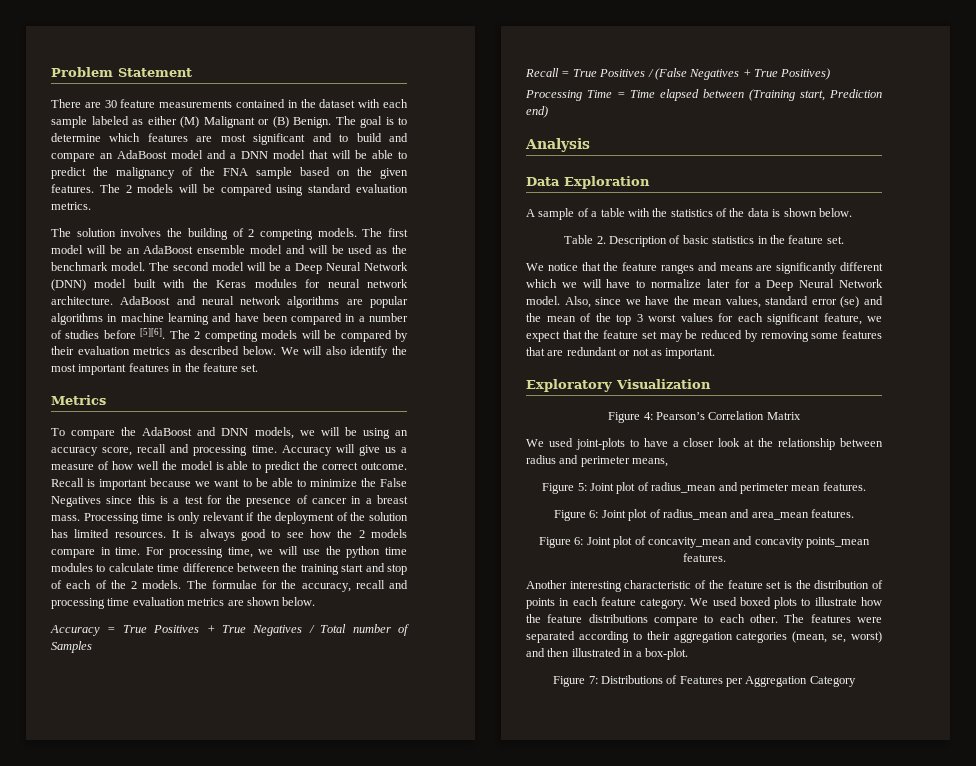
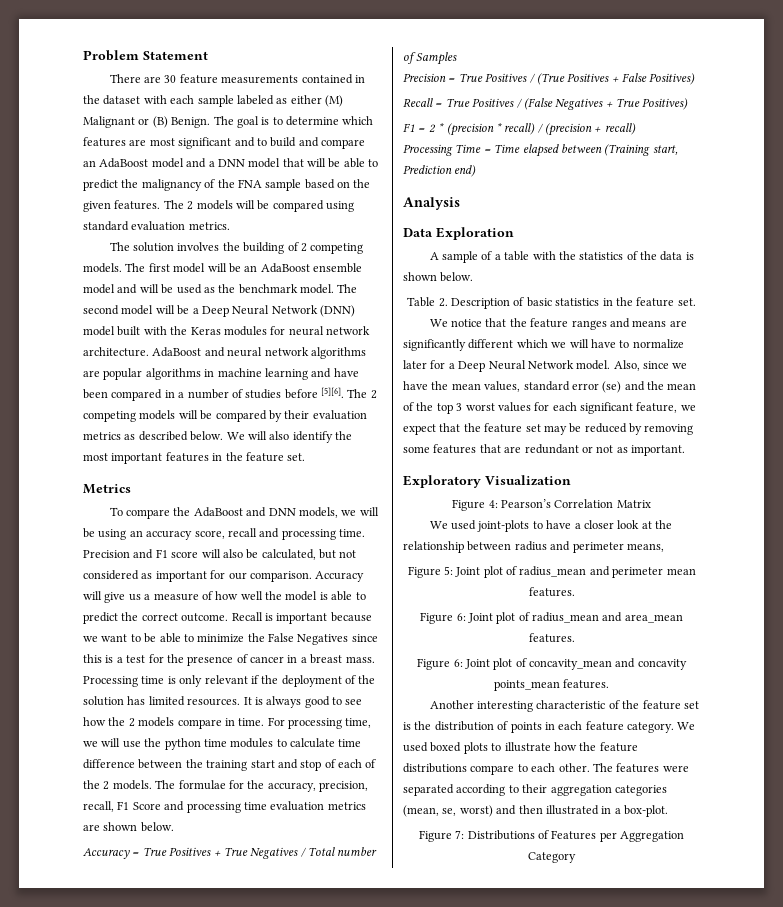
+ Precision and F1 score will also be calculated, but not considered as important for our comparison.
- The formulae for the accuracy, recall and processing time evaluation metrics are shown below.
+ The formulae for the accuracy, precision, recall, F1 Score and processing time evaluation metrics are shown below.
+ Precision = True Positives / (True Positives + False Positives)
+ F1 = 2 * (precision * recall) / (precision + recall)

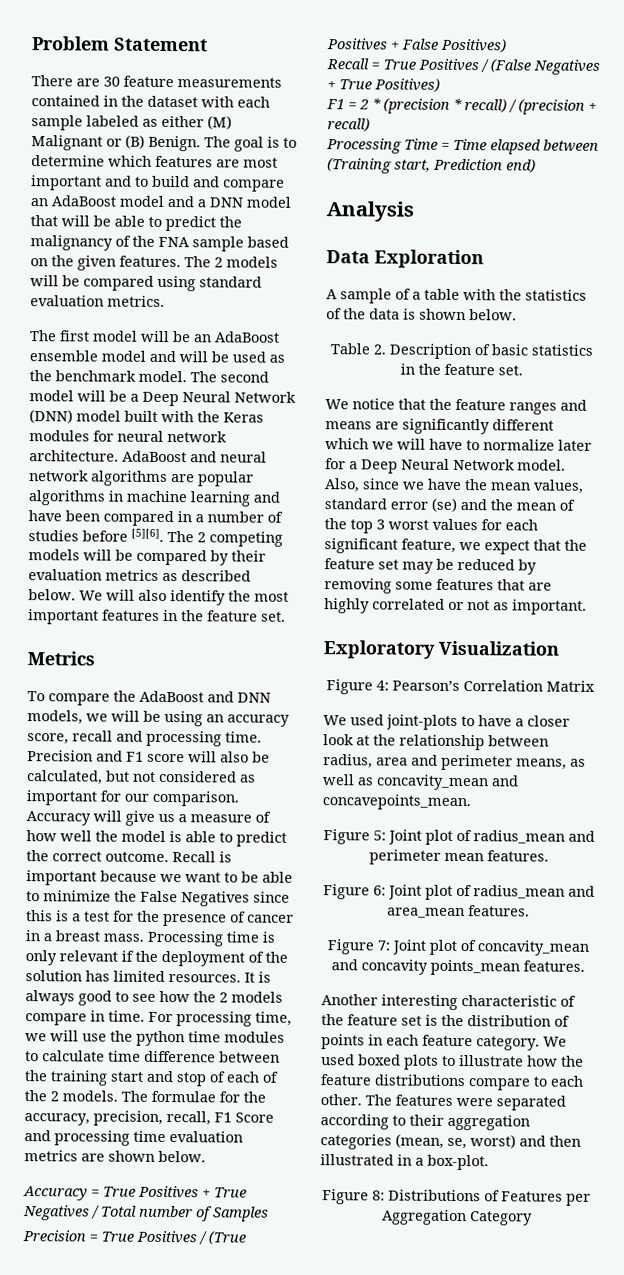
- The goal is to determine which features are most significant and to build and compare an AdaBoost model and a DNN model that will be able to predict the malignancy of the FNA sample based on the given features.
+ The goal is to determine which features are most important and to build and compare an AdaBoost model and a DNN model that will be able to predict the malignancy of the FNA sample based on the given features.
- The solution involves the building of 2 competing models. The first model will be an AdaBoost ensemble model and will be used as the benchmark model.
+ The first model will be an AdaBoost ensemble model and will be used as the benchmark model.
- Also, since we have the mean values, standard error (se) and the mean of the top 3 worst values for each significant feature, we expect that the feature set may be reduced by removing some features that are redundant or not as important.
+ Also, since we have the mean values, standard error (se) and the mean of the top 3 worst values for each significant feature, we expect that the feature set may be reduced by removing some features that are highly correlated or not as important.
- We used joint-plots to have a closer look at the relationship between radius and perimeter means,
+ We used joint-plots to have a closer look at the relationship between radius, area and perimeter means, as well as concavity_mean and concavepoints_mean.
- Figure 6: Joint plot of concavity_mean and concavity points_mean features.
+ Figure 7: Joint plot of concavity_mean and concavity points_mean features.
- Figure 7: Distributions of Features per Aggregation Category
+ Figure 8: Distributions of Features per Aggregation Category

